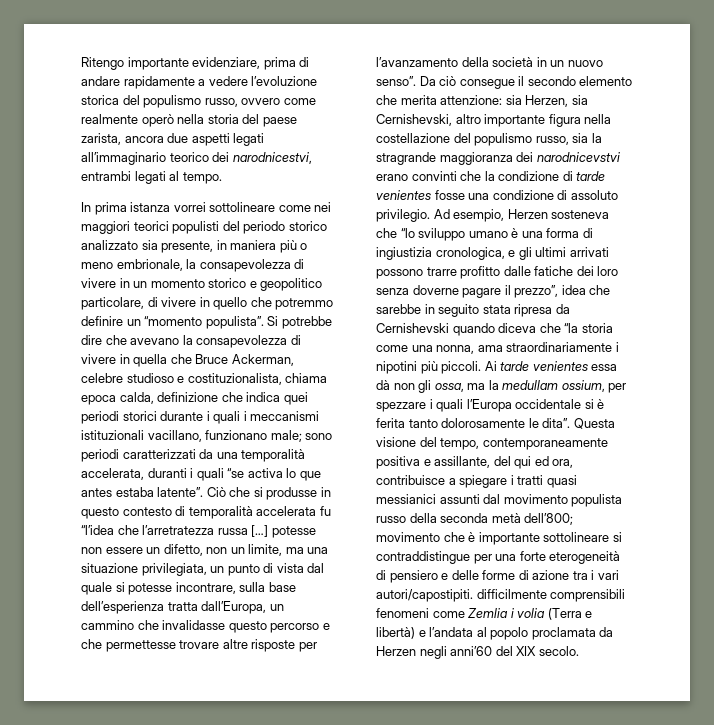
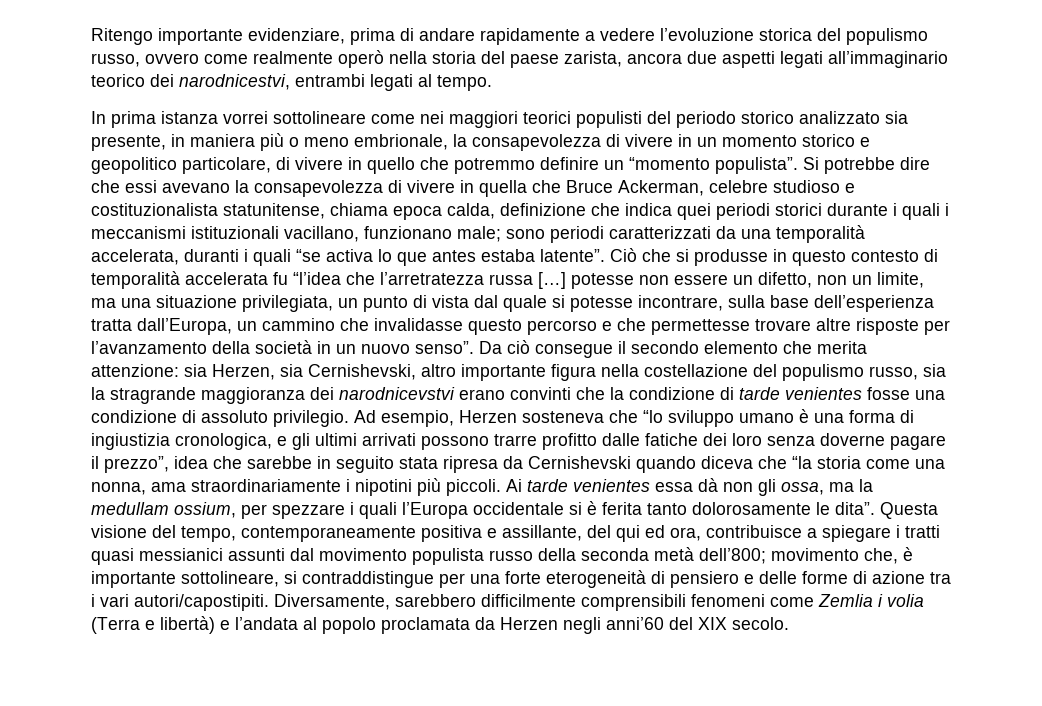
- Si potrebbe dire che avevano la consapevolezza di vivere in quella che Bruce Ackerman, celebre studioso e costituzionalista, chiama epoca calda, definizione che indica quei periodi storici durante i quali i meccanismi istituzionali vacillano, funzionano male; sono periodi caratterizzati da una temporalità accelerata, duranti i quali “se activa lo que antes estaba latente”.
+ Si potrebbe dire che essi avevano la consapevolezza di vivere in quella che Bruce Ackerman, celebre studioso e costituzionalista statunitense, chiama epoca calda, definizione che indica quei periodi storici durante i quali i meccanismi istituzionali vacillano, funzionano male; sono periodi caratterizzati da una temporalità accelerata, duranti i quali “se activa lo que antes estaba latente”.
- movimento che è importante sottolineare si contraddistingue per una forte eterogeneità di pensiero e delle forme di azione tra i vari autori/capostipiti. difficilmente comprensibili fenomeni come Zemlia i volia (Terra e libertà) e l’andata al popolo proclamata da Herzen negli anni’60 del XIX secolo.
+ movimento che, è importante sottolineare, si contraddistingue per una forte eterogeneità di pensiero e delle forme di azione tra i vari autori/capostipiti. Diversamente, sarebbero difficilmente comprensibili fenomeni come Zemlia i volia (Terra e libertà) e l’andata al popolo proclamata da Herzen negli anni’60 del XIX secolo.

